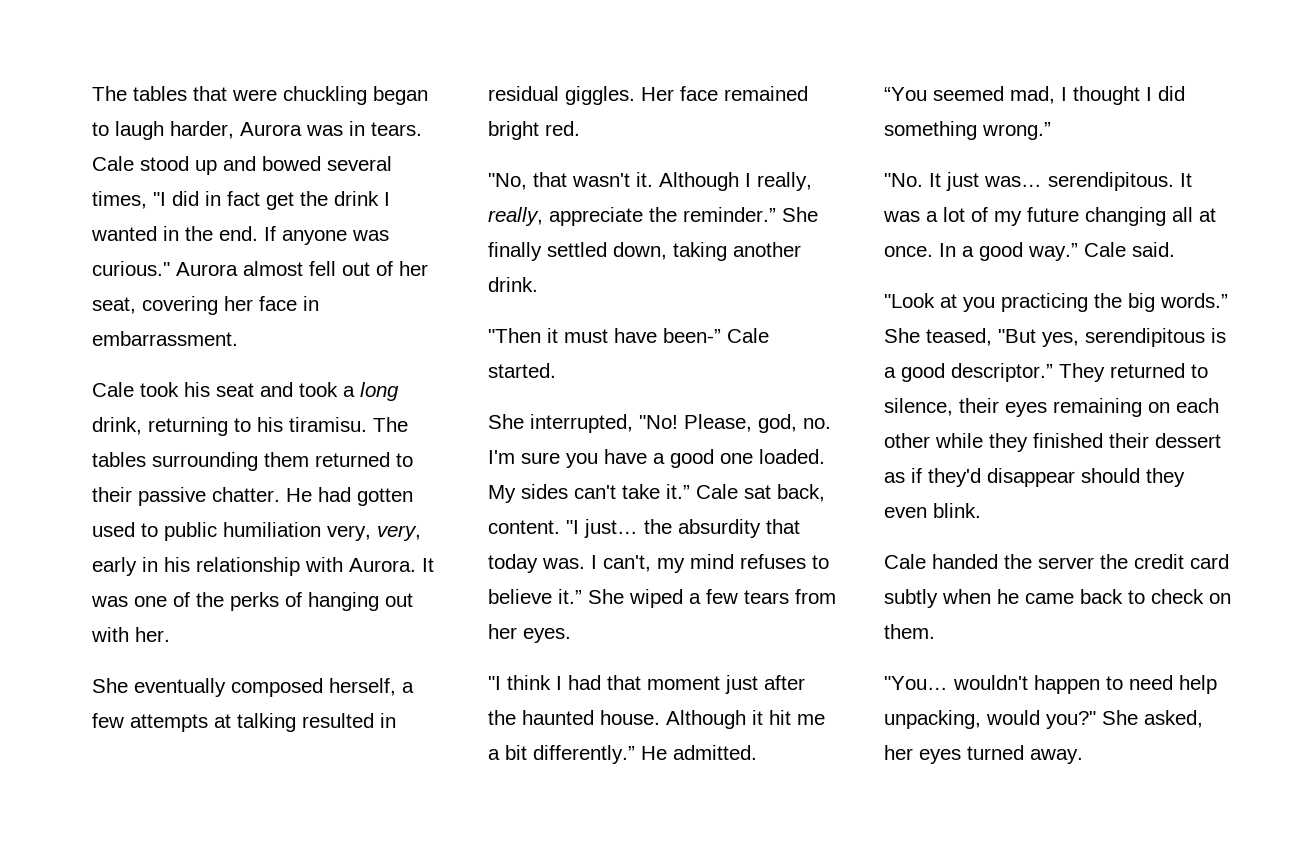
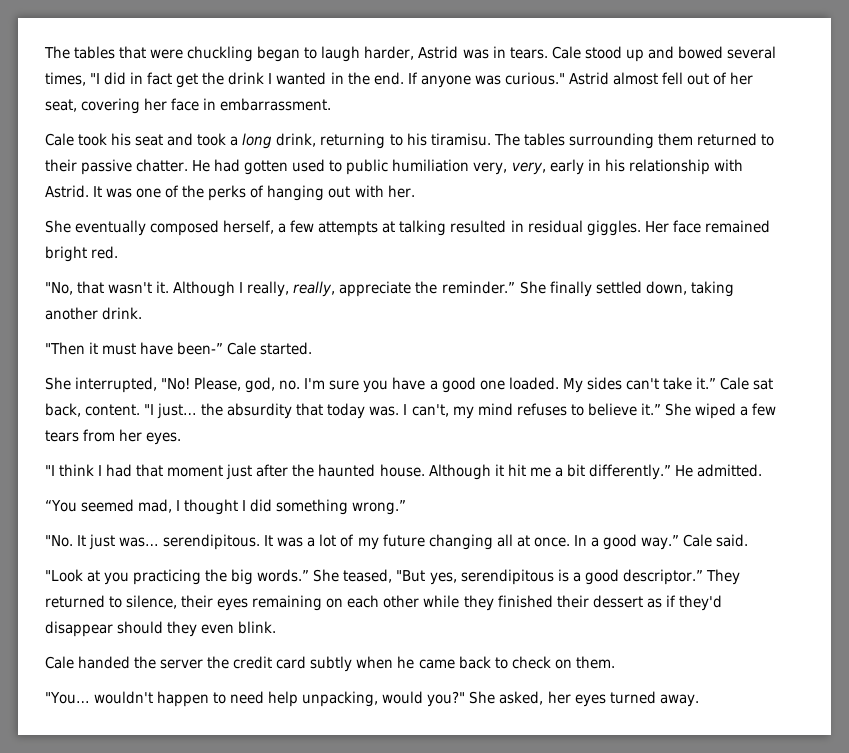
- The tables that were chuckling began to laugh harder, Aurora was in tears.
+ The tables that were chuckling began to laugh harder, Astrid was in tears.
- Aurora almost fell out of her seat, covering her face in embarrassment.
+ Astrid almost fell out of her seat, covering her face in embarrassment.
- He had gotten used to public humiliation very, very, early in his relationship with Aurora.
+ He had gotten used to public humiliation very, very, early in his relationship with Astrid.

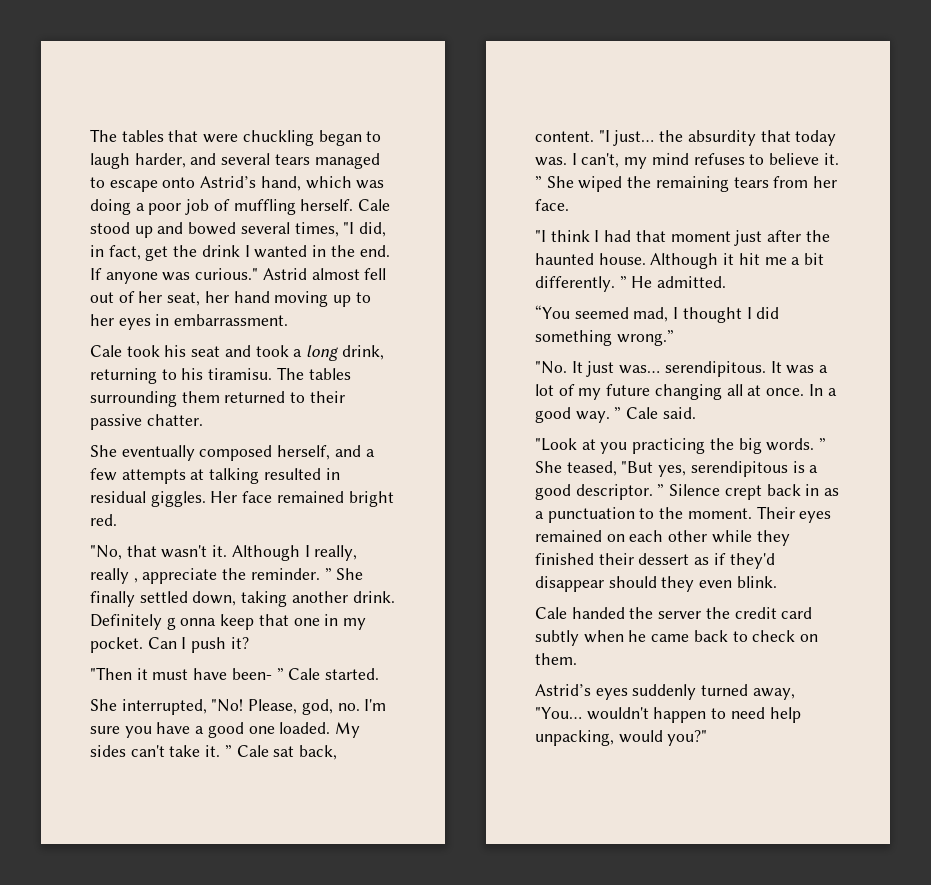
- The tables that were chuckling began to laugh harder, Astrid was in tears.
+ The tables that were chuckling began to laugh harder, and several tears managed to escape onto Astrid’s hand, which was doing a poor job of muffling herself.
- Cale stood up and bowed several times, "I did in fact get the drink I wanted in the end.
+ Cale stood up and bowed several times, "I did, in fact, get the drink I wanted in the end.
- Astrid almost fell out of her seat, covering her face in embarrassment.
+ Astrid almost fell out of her seat, her hand moving up to her eyes in embarrassment.
- He had gotten used to public humiliation very, very, early in his relationship with Astrid. It was one of the perks of hanging out with her.
- She eventually composed herself, a few attempts at talking resulted in residual giggles.
+ She eventually composed herself, and a few attempts at talking resulted in residual giggles.
- Although I really, really, appreciate the reminder.” She finally settled down, taking another drink.
+ Although I really, really , appreciate the reminder. ” She finally settled down, taking another drink. Definitely g onna keep that one in my pocket. Can I push it?
- "Then it must have been-” Cale started.
+ "Then it must have been- ” Cale started.
- My sides can't take it.” Cale sat back, content.
+ My sides can't take it. ” Cale sat back, content.
- I can't, my mind refuses to believe it.” She wiped a few tears from her eyes.
+ I can't, my mind refuses to believe it. ” She wiped the remaining tears from her face.
- Although it hit me a bit differently.” He admitted.
+ Although it hit me a bit differently. ” He admitted.
- In a good way.” Cale said.
+ In a good way. ” Cale said.
- "Look at you practicing the big words.” She teased, "But yes, serendipitous is a good descriptor.” They returned to silence, their eyes remaining on each other while they finished their dessert as if they'd disappear should they even blink.
+ "Look at you practicing the big words. ” She teased, "But yes, serendipitous is a good descriptor. ” Silence crept back in as a punctuation to the moment. Their eyes remained on each other while they finished their dessert as if they'd disappear should they even blink.
- "You… wouldn't happen to need help unpacking, would you?" She asked, her eyes turned away.
+ Astrid’s eyes suddenly turned away, "You… wouldn't happen to need help unpacking, would you?"

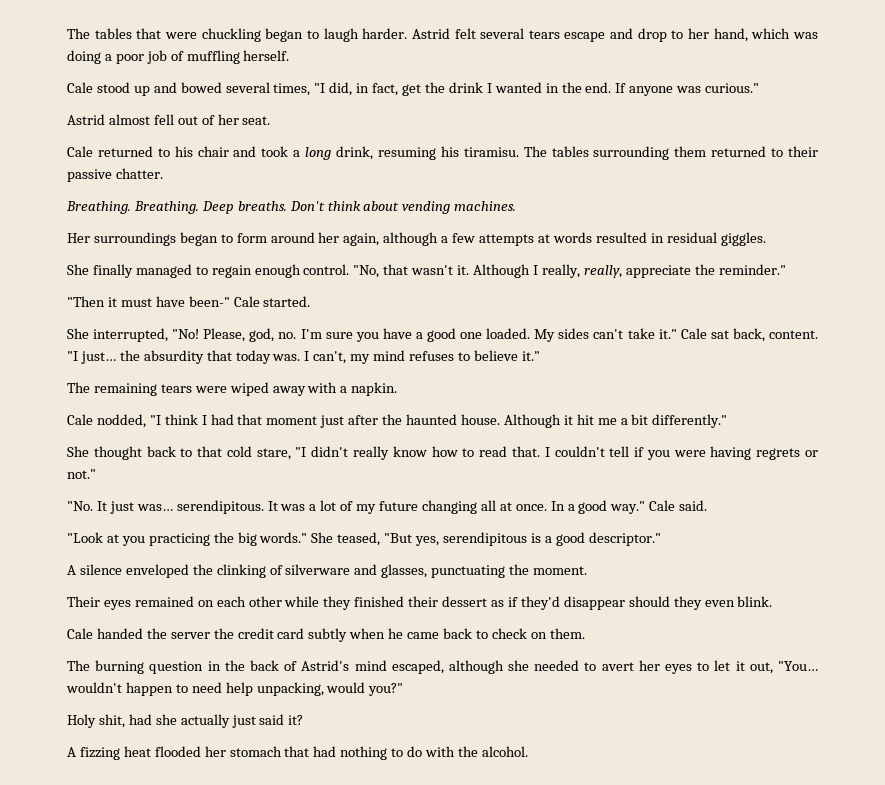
- The tables that were chuckling began to laugh harder, and several tears managed to escape onto Astrid’s hand, which was doing a poor job of muffling herself. Cale stood up and bowed several times, "I did, in fact, get the drink I wanted in the end.
+ The tables that were chuckling began to laugh harder. Astrid felt several tears escape and drop to her hand, which was doing a poor job of muffling herself.
+ Cale stood up and bowed several times, "I did, in fact, get the drink I wanted in the end.
- If anyone was curious." Astrid almost fell out of her seat, her hand moving up to her eyes in embarrassment.
- Cale took his seat and took a long drink, returning to his tiramisu.
+ If anyone was curious."
+ Astrid almost fell out of her seat.
+ Cale returned to his chair and took a long drink, resuming his tiramisu.
- She eventually composed herself, and a few attempts at talking resulted in residual giggles. Her face remained bright red.
- "No, that wasn't it.
+ Breathing. Breathing. Deep breaths. Don't think about vending machines.
+ Her surroundings began to form around her again, although a few attempts at words resulted in residual giggles.
+ She finally managed to regain enough control. "No, that wasn't it.
- Although I really, really , appreciate the reminder. ” She finally settled down, taking another drink. Definitely g onna keep that one in my pocket. Can I push it?
+ Although I really, really, appreciate the reminder."
- "Then it must have been- ” Cale started.
+ "Then it must have been-" Cale started.
- My sides can't take it. ” Cale sat back, content.
+ My sides can't take it." Cale sat back, content.
- I can't, my mind refuses to believe it. ” She wiped the remaining tears from her face.
- "I think I had that moment just after the haunted house.
+ I can't, my mind refuses to believe it."
+ The remaining tears were wiped away with a napkin.
+ Cale nodded, "I think I had that moment just after the haunted house.
- Although it hit me a bit differently. ” He admitted.
- “You seemed mad, I thought I did something wrong.”
+ Although it hit me a bit differently."
+ She thought back to that cold stare, "I didn't really know how to read that. I couldn't tell if you were having regrets or not."
- In a good way. ” Cale said.
+ In a good way." Cale said.
- "Look at you practicing the big words. ” She teased, "But yes, serendipitous is a good descriptor. ” Silence crept back in as a punctuation to the moment. Their eyes remained on each other while they finished their dessert as if they'd disappear should they even blink.
+ "Look at you practicing the big words." She teased, "But yes, serendipitous is a good descriptor."
+ A silence enveloped the clinking of silverware and glasses, punctuating the moment.
+ Their eyes remained on each other while they finished their dessert as if they'd disappear should they even blink.
- Astrid’s eyes suddenly turned away, "You… wouldn't happen to need help unpacking, would you?"
+ The burning question in the back of Astrid's mind escaped, although she needed to avert her eyes to let it out, "You… wouldn't happen to need help unpacking, would you?"
+ Holy shit, had she actually just said it?
+ A fizzing heat flooded her stomach that had nothing to do with the alcohol.

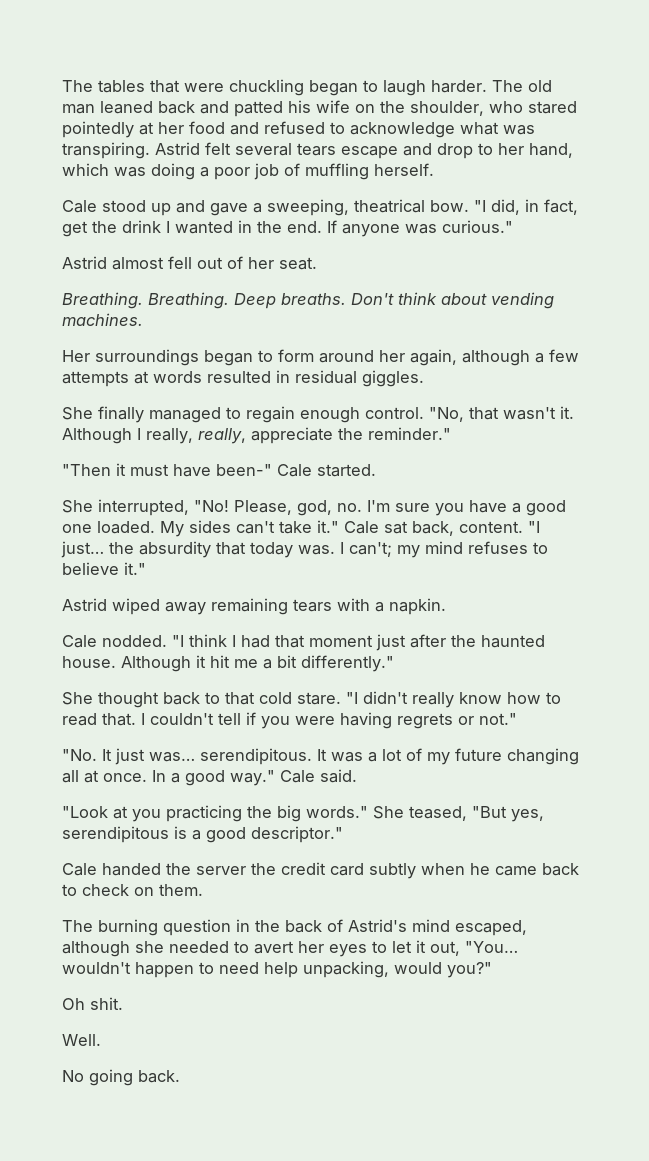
+ The old man leaned back and patted his wife on the shoulder, who stared pointedly at her food and refused to acknowledge what was transpiring.
- Cale stood up and bowed several times, "I did, in fact, get the drink I wanted in the end.
+ Cale stood up and gave a sweeping, theatrical bow. "I did, in fact, get the drink I wanted in the end.
- Cale returned to his chair and took a long drink, resuming his tiramisu. The tables surrounding them returned to their passive chatter.
- I can't, my mind refuses to believe it."
+ I can't; my mind refuses to believe it."
- The remaining tears were wiped away with a napkin.
+ Astrid wiped away remaining tears with a napkin.
- Cale nodded, "I think I had that moment just after the haunted house.
+ Cale nodded. "I think I had that moment just after the haunted house.
- She thought back to that cold stare, "I didn't really know how to read that.
+ She thought back to that cold stare. "I didn't really know how to read that.
- A silence enveloped the clinking of silverware and glasses, punctuating the moment.
- Their eyes remained on each other while they finished their dessert as if they'd disappear should they even blink.
- Holy shit, had she actually just said it?
- A fizzing heat flooded her stomach that had nothing to do with the alcohol.
+ Oh shit.
+ Well.
+ No going back.

